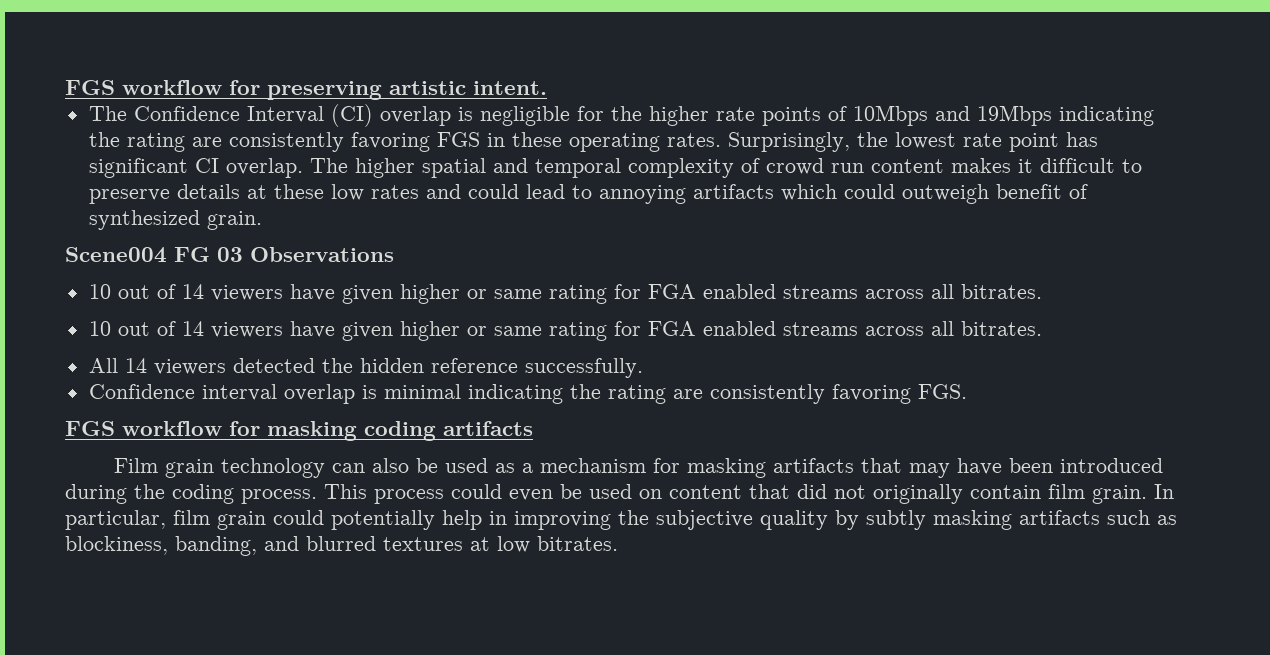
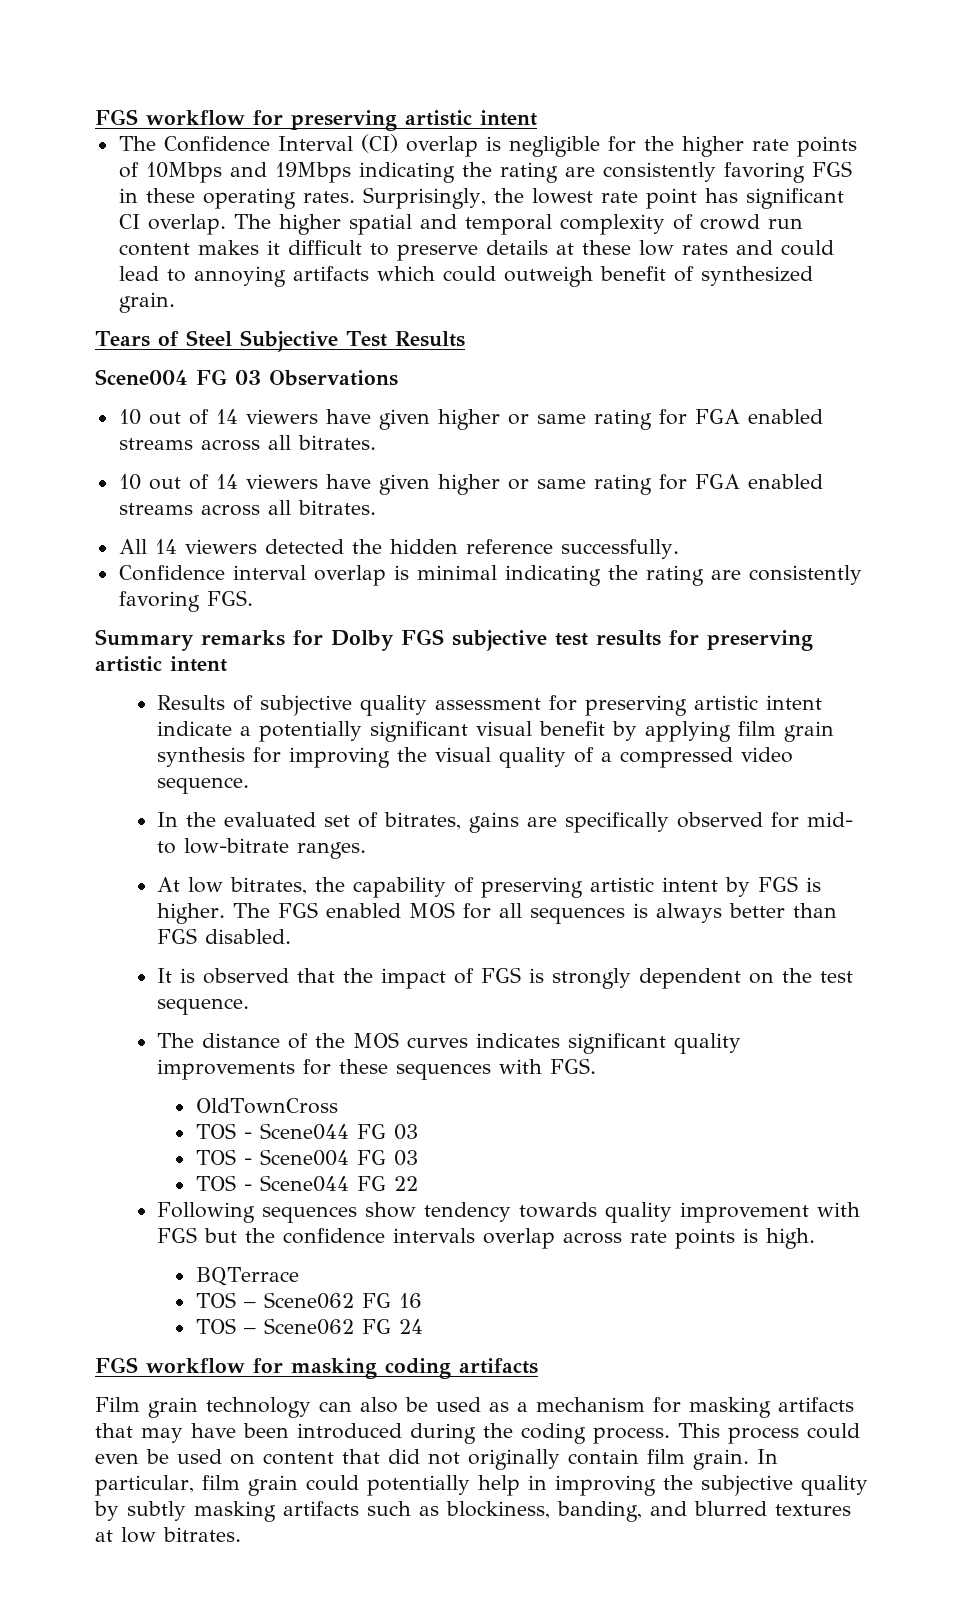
- FGS workflow for preserving artistic intent.
+ FGS workflow for preserving artistic intent
+ Tears of Steel Subjective Test Results
+ Summary remarks for Dolby FGS subjective test results for preserving artistic intent
+ Results of subjective quality assessment for preserving artistic intent indicate a potentially significant visual benefit by applying film grain synthesis for improving the visual quality of a compressed video sequence.
+ In the evaluated set of bitrates, gains are specifically observed for mid- to low-bitrate ranges.
+ At low bitrates, the capability of preserving artistic intent by FGS is higher. The FGS enabled MOS for all sequences is always better than FGS disabled.
+ It is observed that the impact of FGS is strongly dependent on the test sequence.
+ The distance of the MOS curves indicates significant quality improvements for these sequences with FGS.
+ OldTownCross
+ TOS - Scene044 FG 03
+ TOS - Scene004 FG 03
+ TOS - Scene044 FG 22
+ Following sequences show tendency towards quality improvement with FGS but the confidence intervals overlap across rate points is high.
+ BQTerrace
+ TOS – Scene062 FG 16
+ TOS – Scene062 FG 24

